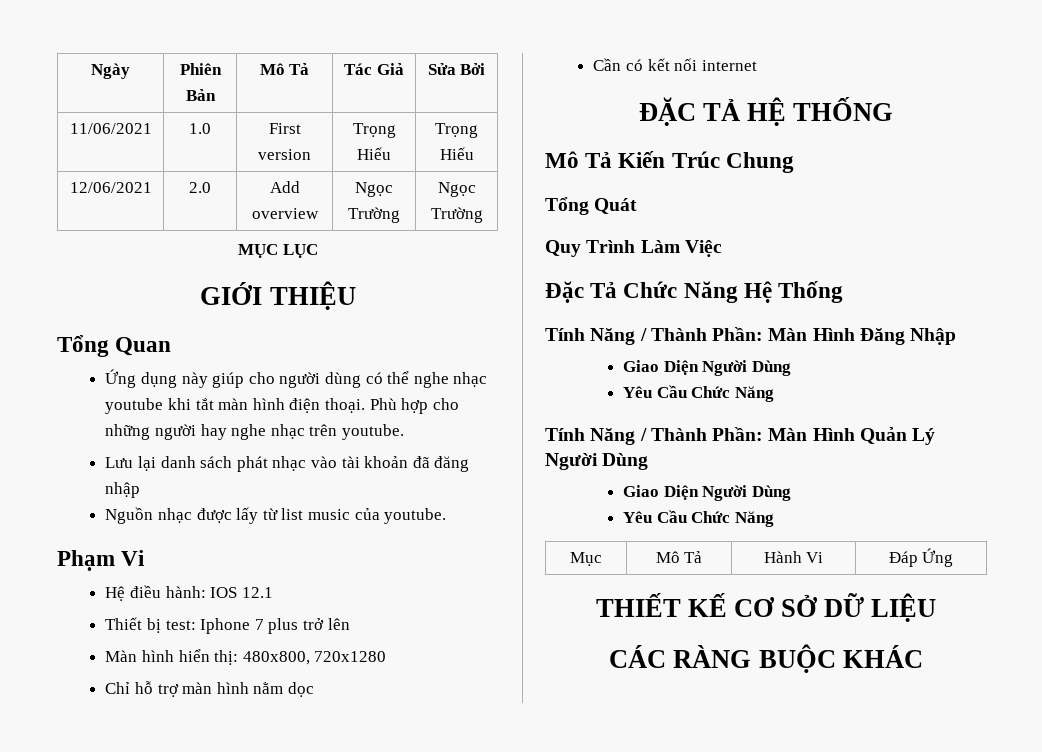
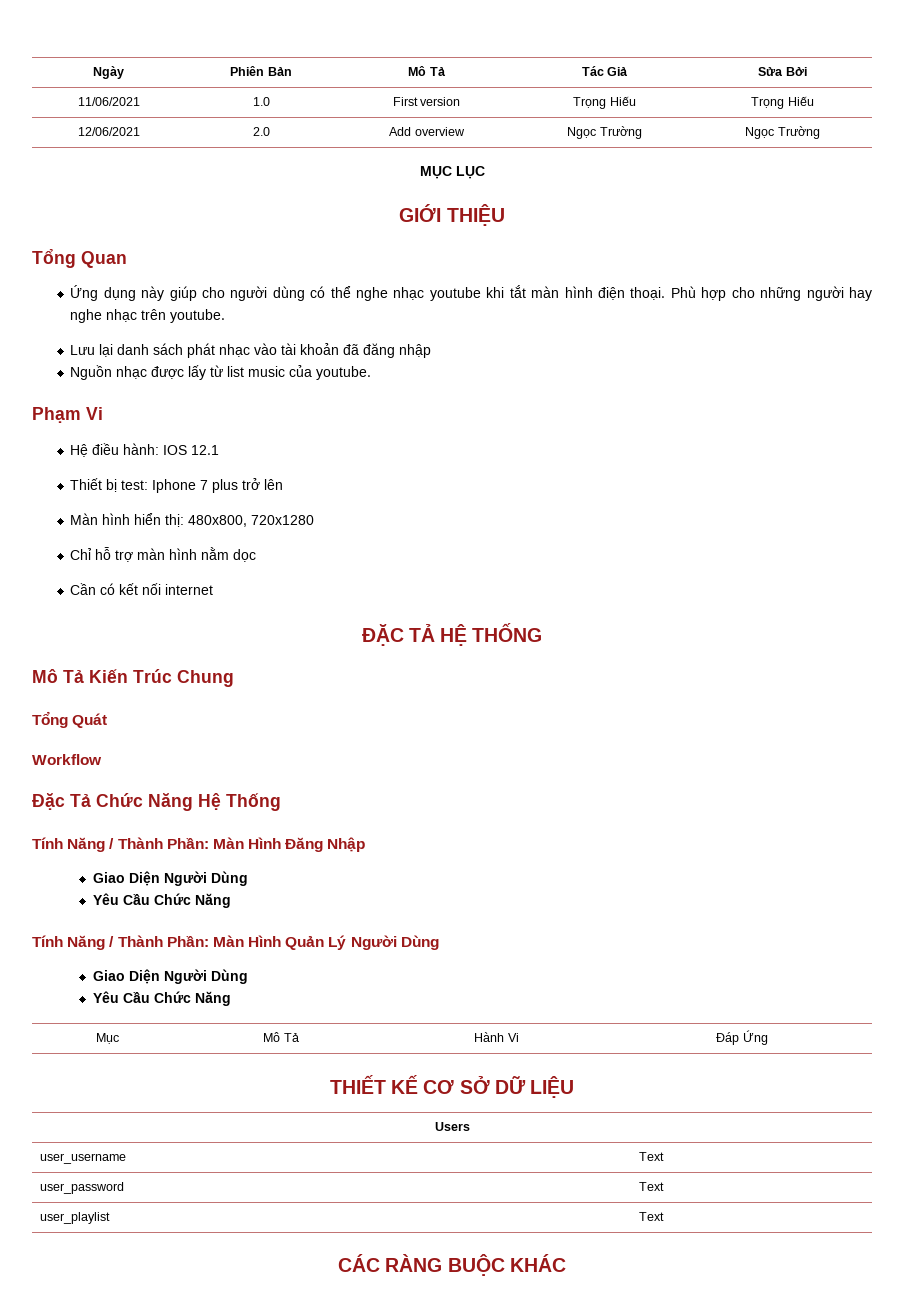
- Quy Trình Làm Việc
+ Workflow
+ Users
+ user_username | Text
+ user_password | Text
+ user_playlist | Text

